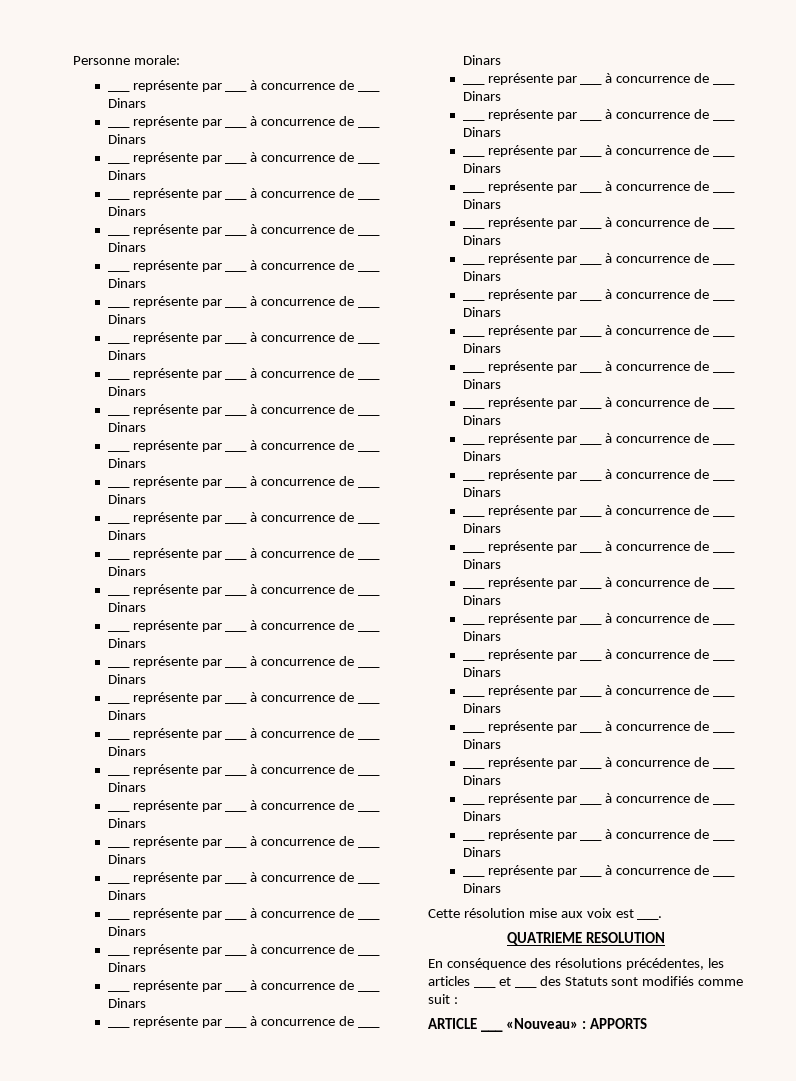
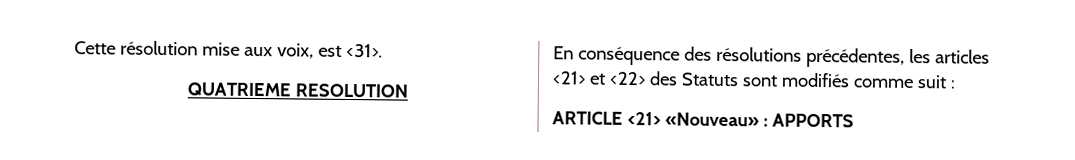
- Personne morale:
- ___ représente par ___ à concurrence de ___ Dinars
- ___ représente par ___ à concurrence de ___ Dinars
- ___ représente par ___ à concurrence de ___ Dinars
- ___ représente par ___ à concurrence de ___ Dinars
- ___ représente par ___ à concurrence de ___ Dinars
- ___ représente par ___ à concurrence de ___ Dinars
- ___ représente par ___ à concurrence de ___ Dinars
- ___ représente par ___ à concurrence de ___ Dinars
- ___ représente par ___ à concurrence de ___ Dinars
- ___ représente par ___ à concurrence de ___ Dinars
- ___ représente par ___ à concurrence de ___ Dinars
- ___ représente par ___ à concurrence de ___ Dinars
- ___ représente par ___ à concurrence de ___ Dinars
- ___ représente par ___ à concurrence de ___ Dinars
- ___ représente par ___ à concurrence de ___ Dinars
- ___ représente par ___ à concurrence de ___ Dinars
- ___ représente par ___ à concurrence de ___ Dinars
- ___ représente par ___ à concurrence de ___ Dinars
- ___ représente par ___ à concurrence de ___ Dinars
- ___ représente par ___ à concurrence de ___ Dinars
- ___ représente par ___ à concurrence de ___ Dinars
- ___ représente par ___ à concurrence de ___ Dinars
- ___ représente par ___ à concurrence de ___ Dinars
- ___ représente par ___ à concurrence de ___ Dinars
- ___ représente par ___ à concurrence de ___ Dinars
- ___ représente par ___ à concurrence de ___ Dinars
- ___ représente par ___ à concurrence de ___ Dinars
- ___ représente par ___ à concurrence de ___ Dinars
- ___ représente par ___ à concurrence de ___ Dinars
- ___ représente par ___ à concurrence de ___ Dinars
- ___ représente par ___ à concurrence de ___ Dinars
- ___ représente par ___ à concurrence de ___ Dinars
- ___ représente par ___ à concurrence de ___ Dinars
- ___ représente par ___ à concurrence de ___ Dinars
- ___ représente par ___ à concurrence de ___ Dinars
- ___ représente par ___ à concurrence de ___ Dinars
- ___ représente par ___ à concurrence de ___ Dinars
- ___ représente par ___ à concurrence de ___ Dinars
- ___ représente par ___ à concurrence de ___ Dinars
- ___ représente par ___ à concurrence de ___ Dinars
- ___ représente par ___ à concurrence de ___ Dinars
- ___ représente par ___ à concurrence de ___ Dinars
- ___ représente par ___ à concurrence de ___ Dinars
- ___ représente par ___ à concurrence de ___ Dinars
- ___ représente par ___ à concurrence de ___ Dinars
- ___ représente par ___ à concurrence de ___ Dinars
- ___ représente par ___ à concurrence de ___ Dinars
- ___ représente par ___ à concurrence de ___ Dinars
- ___ représente par ___ à concurrence de ___ Dinars
- ___ représente par ___ à concurrence de ___ Dinars
- Cette résolution mise aux voix est ___.
+ Cette résolution mise aux voix, est <31>.
- En conséquence des résolutions précédentes, les articles ___ et ___ des Statuts sont modifiés comme suit :
+ En conséquence des résolutions précédentes, les articles <21> et <22> des Statuts sont modifiés comme suit :
- ARTICLE ___ «Nouveau» : APPORTS
+ ARTICLE <21> «Nouveau» : APPORTS

